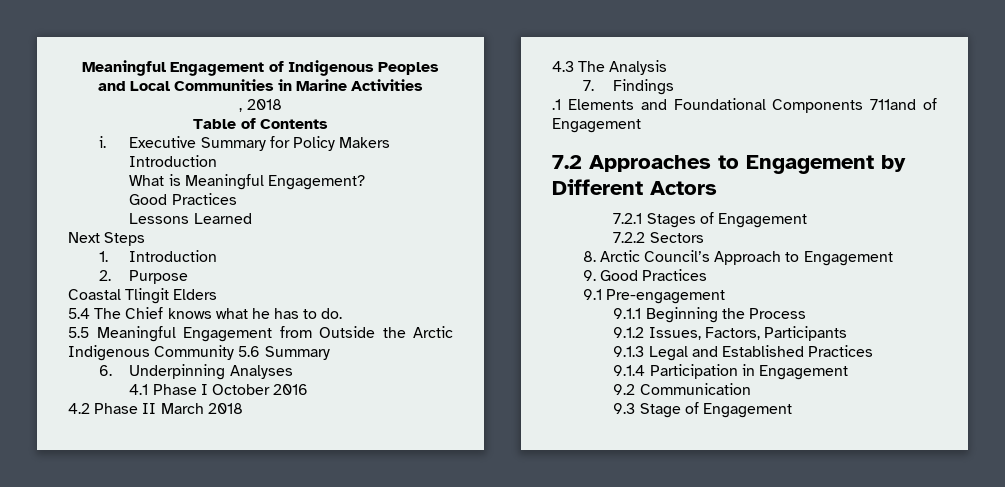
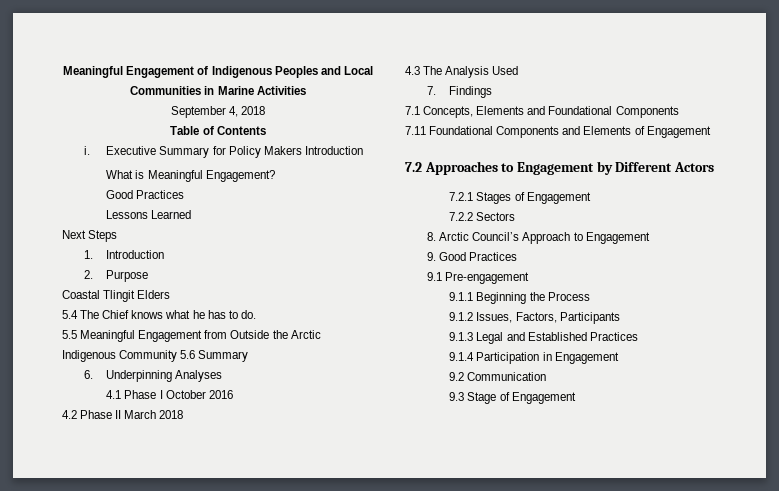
- , 2018
+ September 4, 2018
- 4.3 The Analysis
+ 4.3 The Analysis Used
- .1 Elements and Foundational Components 711and of Engagement
+ 7.1 Concepts, Elements and Foundational Components
+ 7.11 Foundational Components and Elements of Engagement

